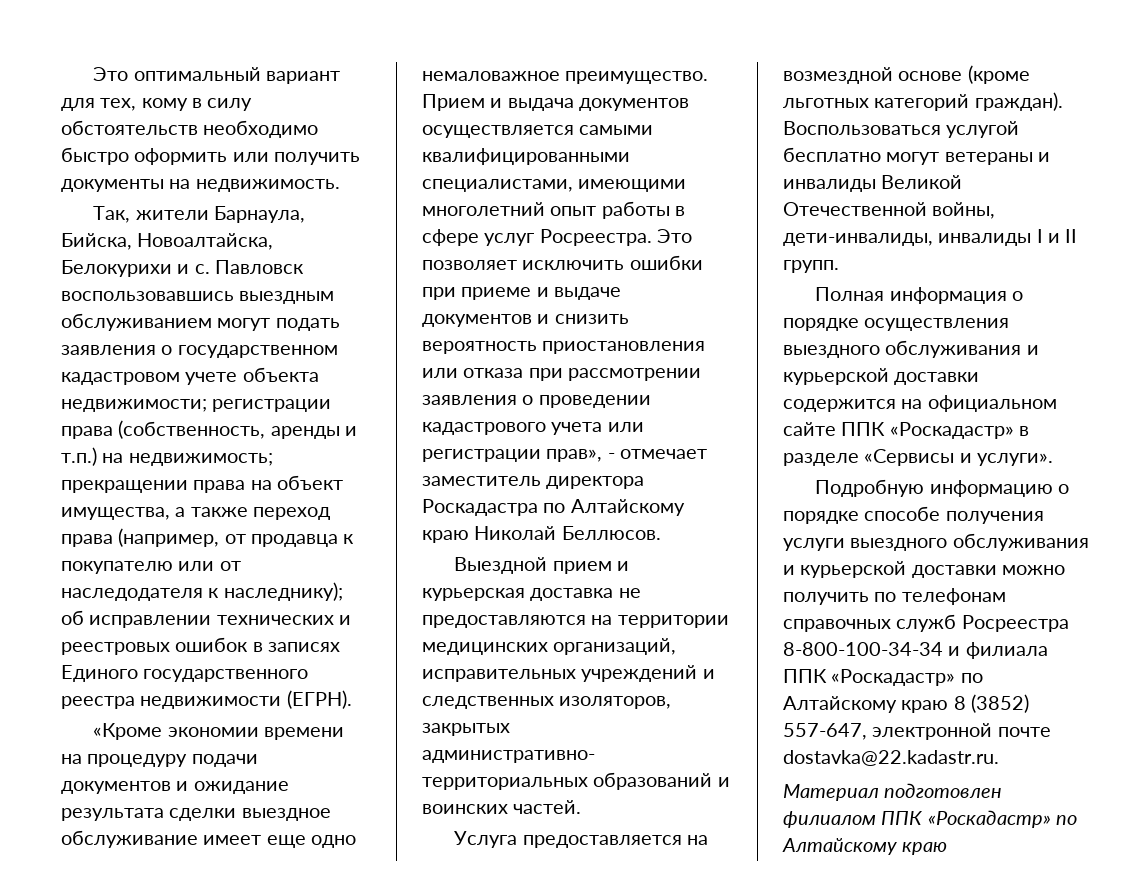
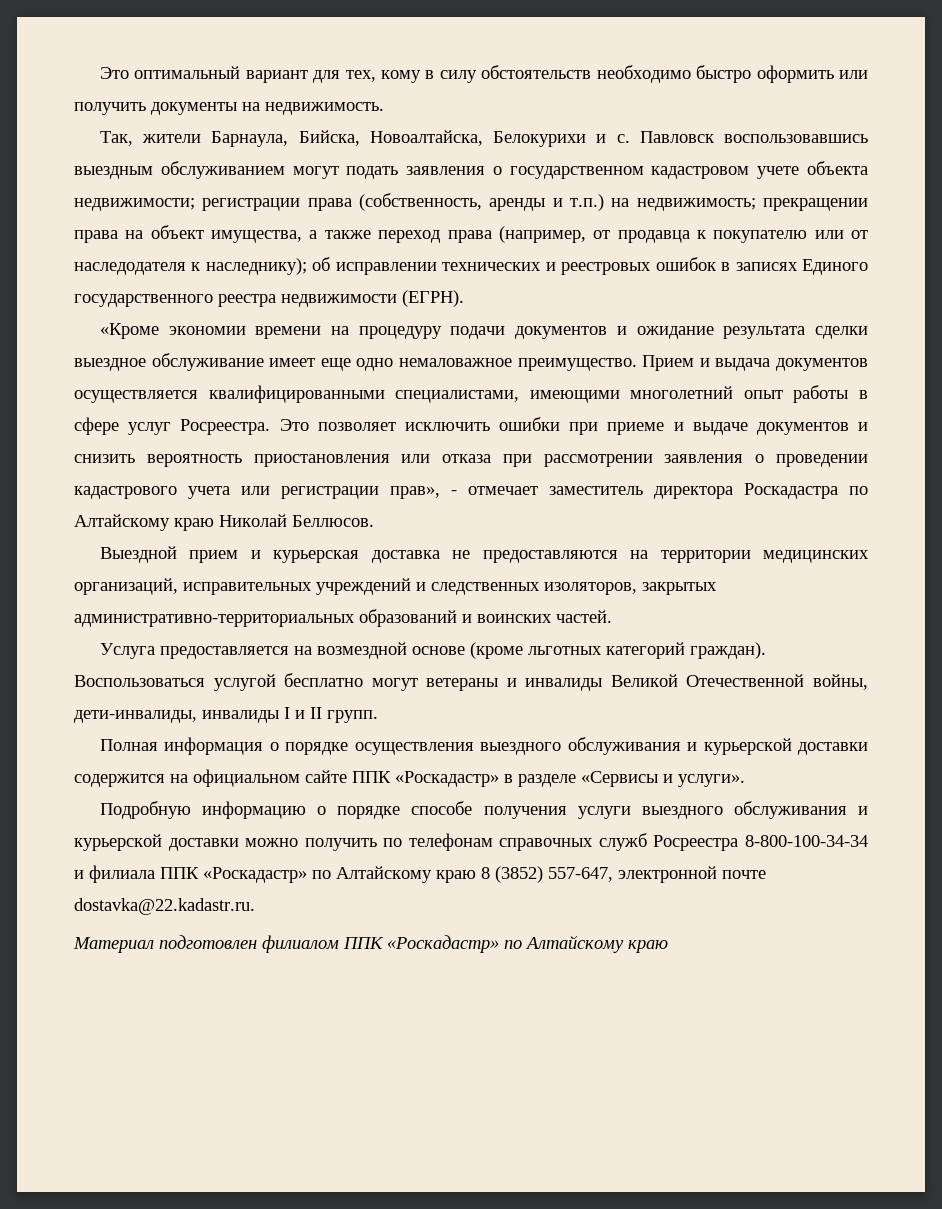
- Прием и выдача документов осуществляется самыми квалифицированными специалистами, имеющими многолетний опыт работы в сфере услуг Росреестра.
+ Прием и выдача документов осуществляется квалифицированными специалистами, имеющими многолетний опыт работы в сфере услуг Росреестра.

